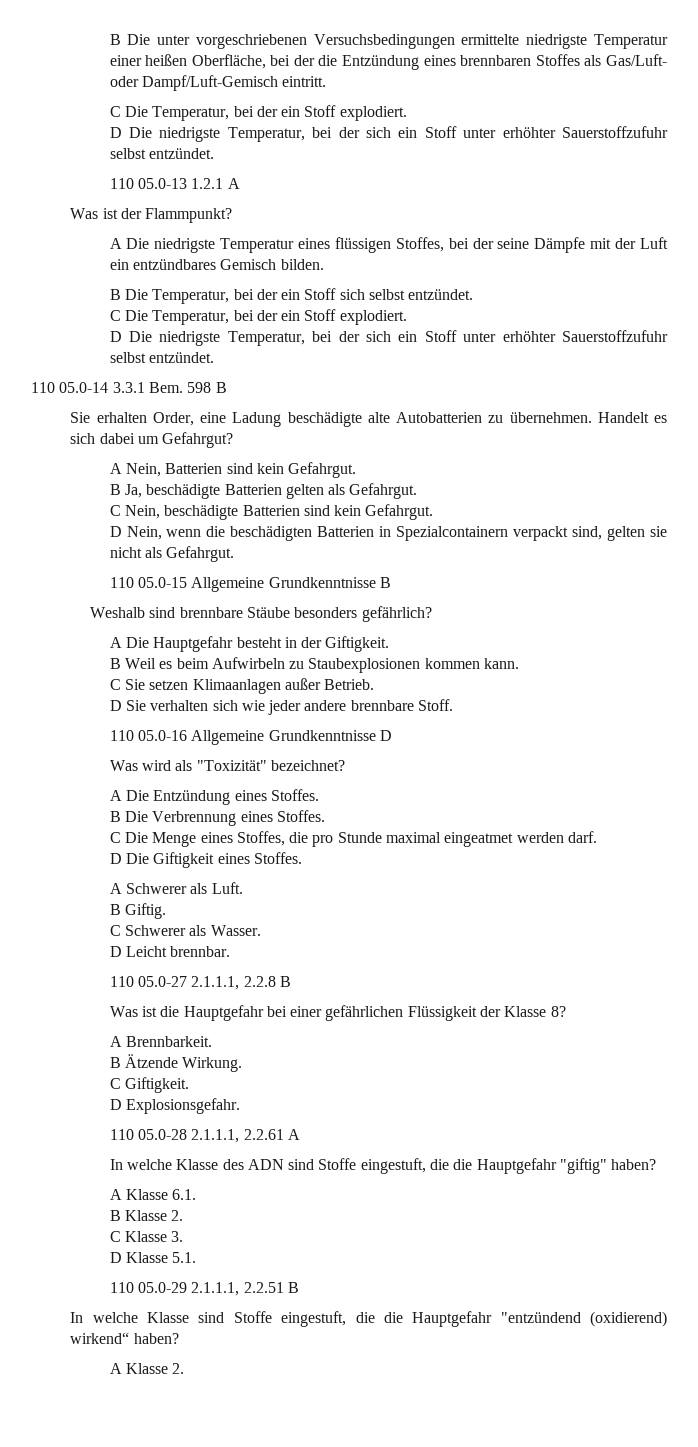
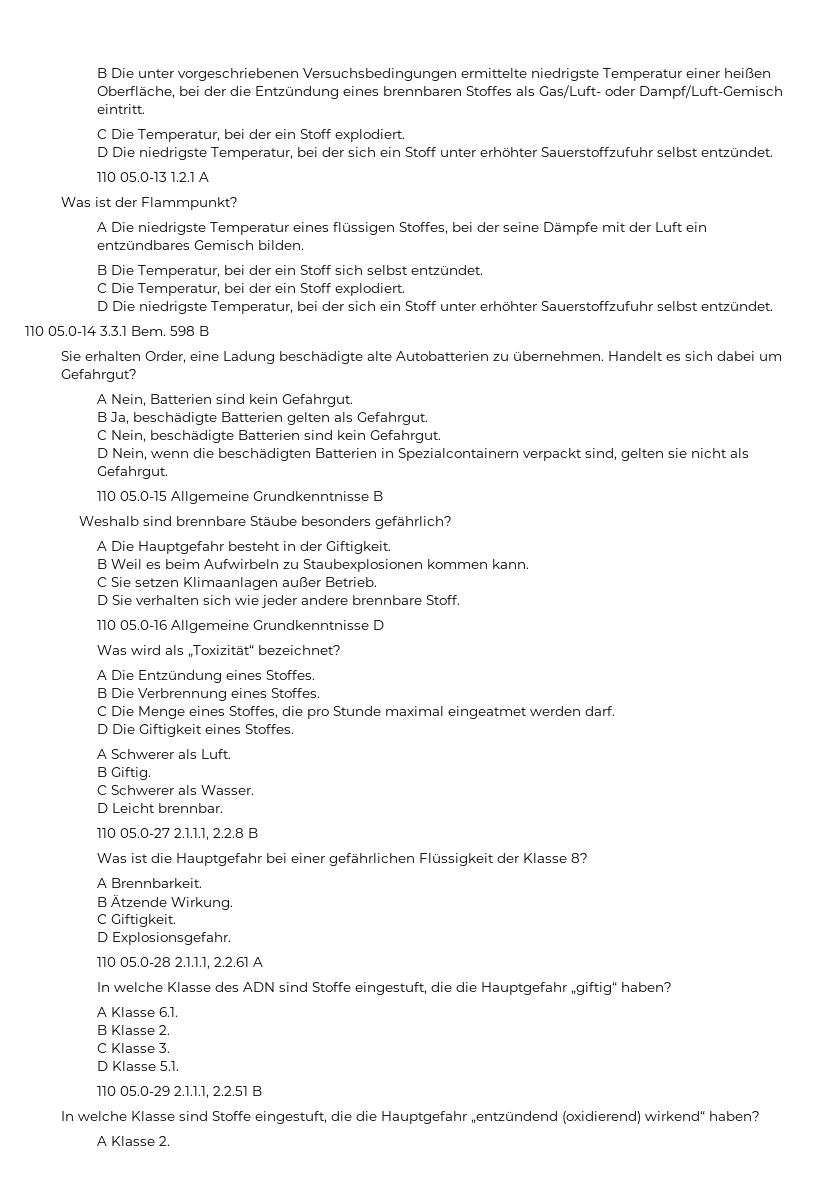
- Was wird als "Toxizität" bezeichnet?
+ Was wird als „Toxizität“ bezeichnet?
- In welche Klasse des ADN sind Stoffe eingestuft, die die Hauptgefahr "giftig" haben?
+ In welche Klasse des ADN sind Stoffe eingestuft, die die Hauptgefahr „giftig“ haben?
- In welche Klasse sind Stoffe eingestuft, die die Hauptgefahr "entzündend (oxidierend) wirkend“ haben?
+ In welche Klasse sind Stoffe eingestuft, die die Hauptgefahr „entzündend (oxidierend) wirkend“ haben?

